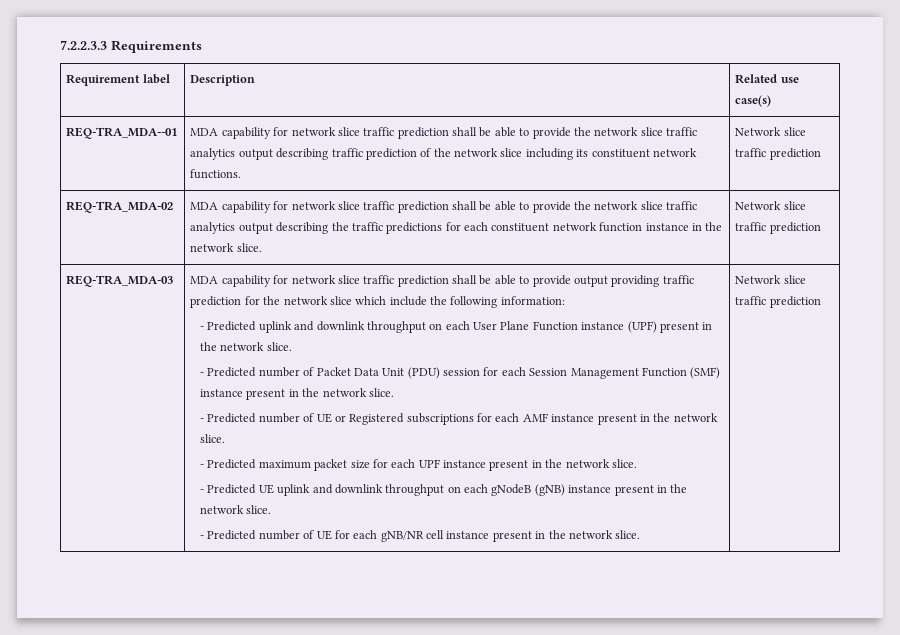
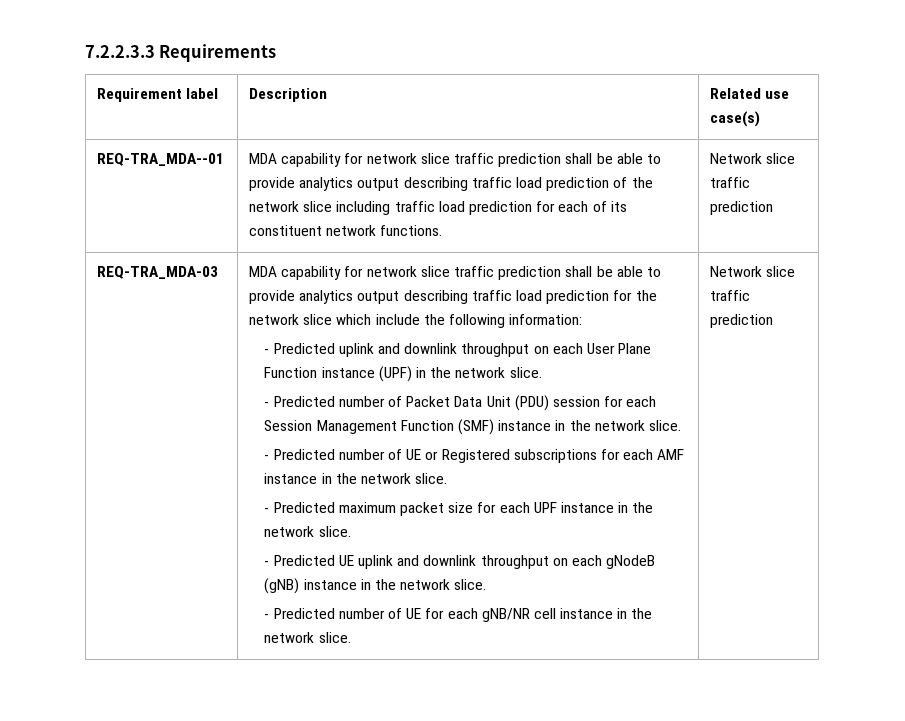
- REQ-TRA_MDA--01 | MDA capability for network slice traffic prediction shall be able to provide the network slice traffic analytics output describing traffic prediction of the network slice including its constituent network functions. | Network slice traffic prediction
+ REQ-TRA_MDA--01 | MDA capability for network slice traffic prediction shall be able to provide analytics output describing traffic load prediction of the network slice including traffic load prediction for each of its constituent network functions. | Network slice traffic prediction
- REQ-TRA_MDA-02 | MDA capability for network slice traffic prediction shall be able to provide the network slice traffic analytics output describing the traffic predictions for each constituent network function instance in the network slice. | Network slice traffic prediction
- MDA capability for network slice traffic prediction shall be able to provide output providing traffic prediction for the network slice which include the following information:
+ MDA capability for network slice traffic prediction shall be able to provide analytics output describing traffic load prediction for the network slice which include the following information:
- - Predicted uplink and downlink throughput on each User Plane Function instance (UPF) present in the network slice.
+ - Predicted uplink and downlink throughput on each User Plane Function instance (UPF) in the network slice.
- - Predicted number of Packet Data Unit (PDU) session for each Session Management Function (SMF) instance present in the network slice.
+ - Predicted number of Packet Data Unit (PDU) session for each Session Management Function (SMF) instance in the network slice.
- - Predicted number of UE or Registered subscriptions for each AMF instance present in the network slice.
+ - Predicted number of UE or Registered subscriptions for each AMF instance in the network slice.
- - Predicted maximum packet size for each UPF instance present in the network slice.
+ - Predicted maximum packet size for each UPF instance in the network slice.
- - Predicted UE uplink and downlink throughput on each gNodeB (gNB) instance present in the network slice.
+ - Predicted UE uplink and downlink throughput on each gNodeB (gNB) instance in the network slice.
- - Predicted number of UE for each gNB/NR cell instance present in the network slice.
+ - Predicted number of UE for each gNB/NR cell instance in the network slice.

